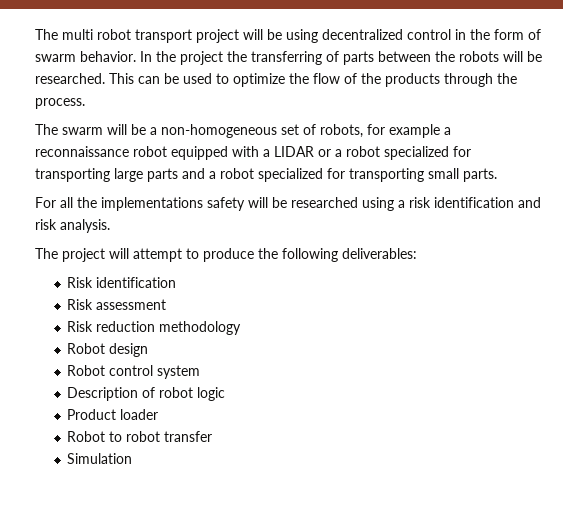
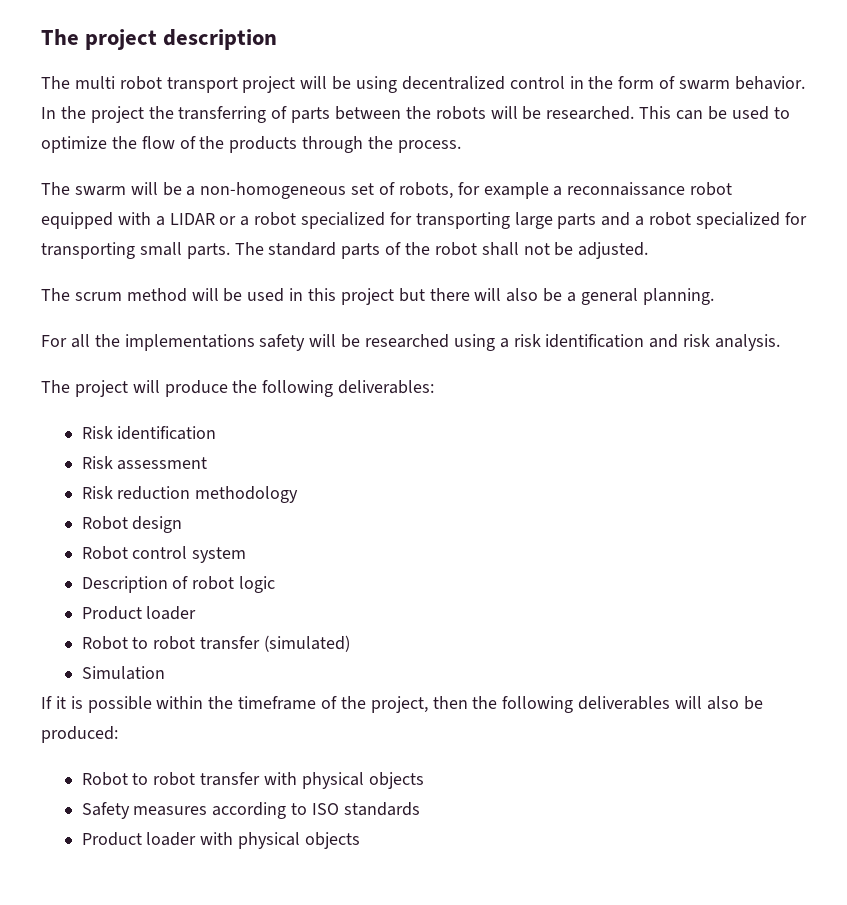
+ The project description
+ The standard parts of the robot shall not be adjusted.
+ The scrum method will be used in this project but there will also be a general planning.
- The project will attempt to produce the following deliverables:
+ The project will produce the following deliverables:
- Robot to robot transfer
+ Robot to robot transfer (simulated)
+ If it is possible within the timeframe of the project, then the following deliverables will also be produced:
+ Robot to robot transfer with physical objects
+ Safety measures according to ISO standards
+ Product loader with physical objects

